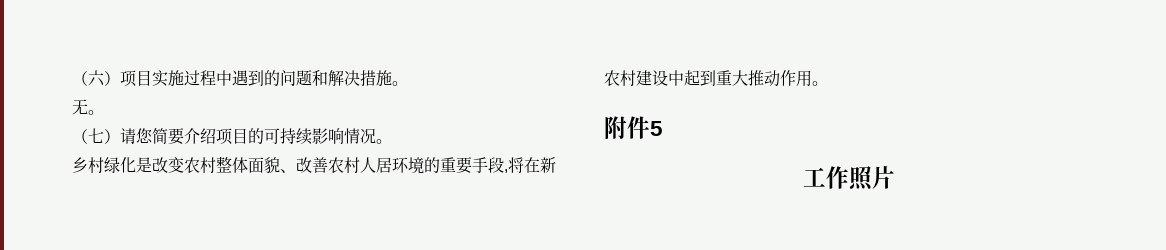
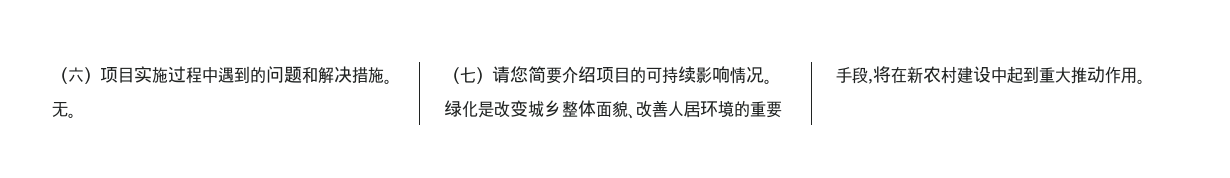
- 乡村绿化是改变农村整体面貌、改善农村人居环境的重要手段,将在新农村建设中起到重大推动作用。
+ 绿化是改变城乡整体面貌、改善人居环境的重要手段,将在新农村建设中起到重大推动作用。
- 附件5
- 工作照片

